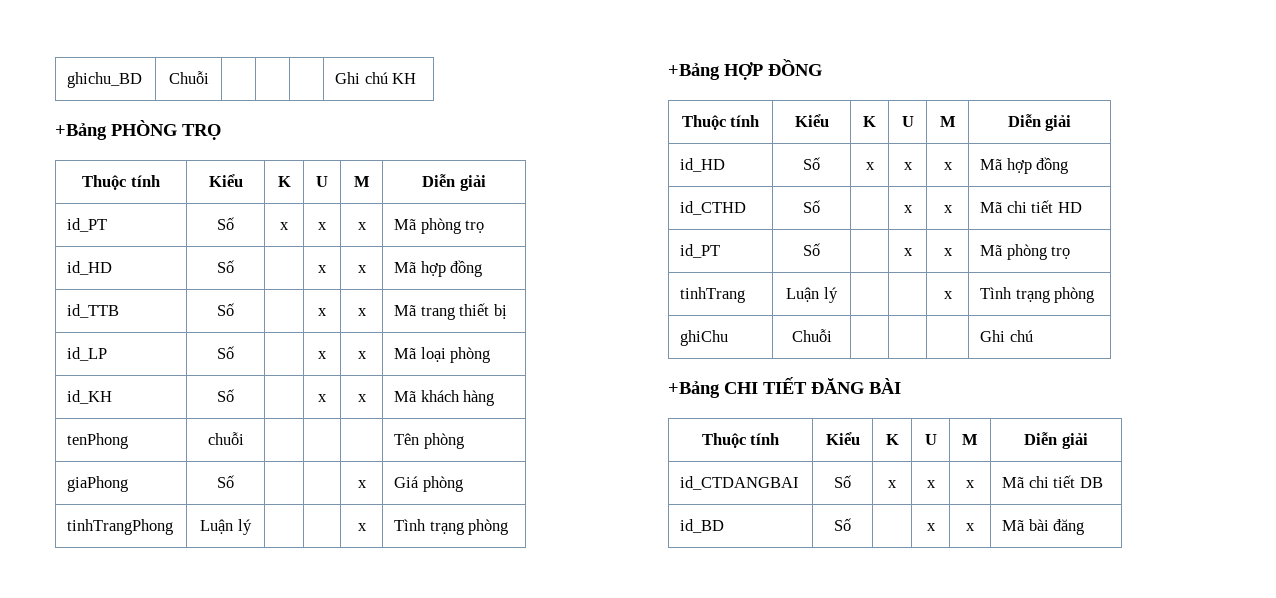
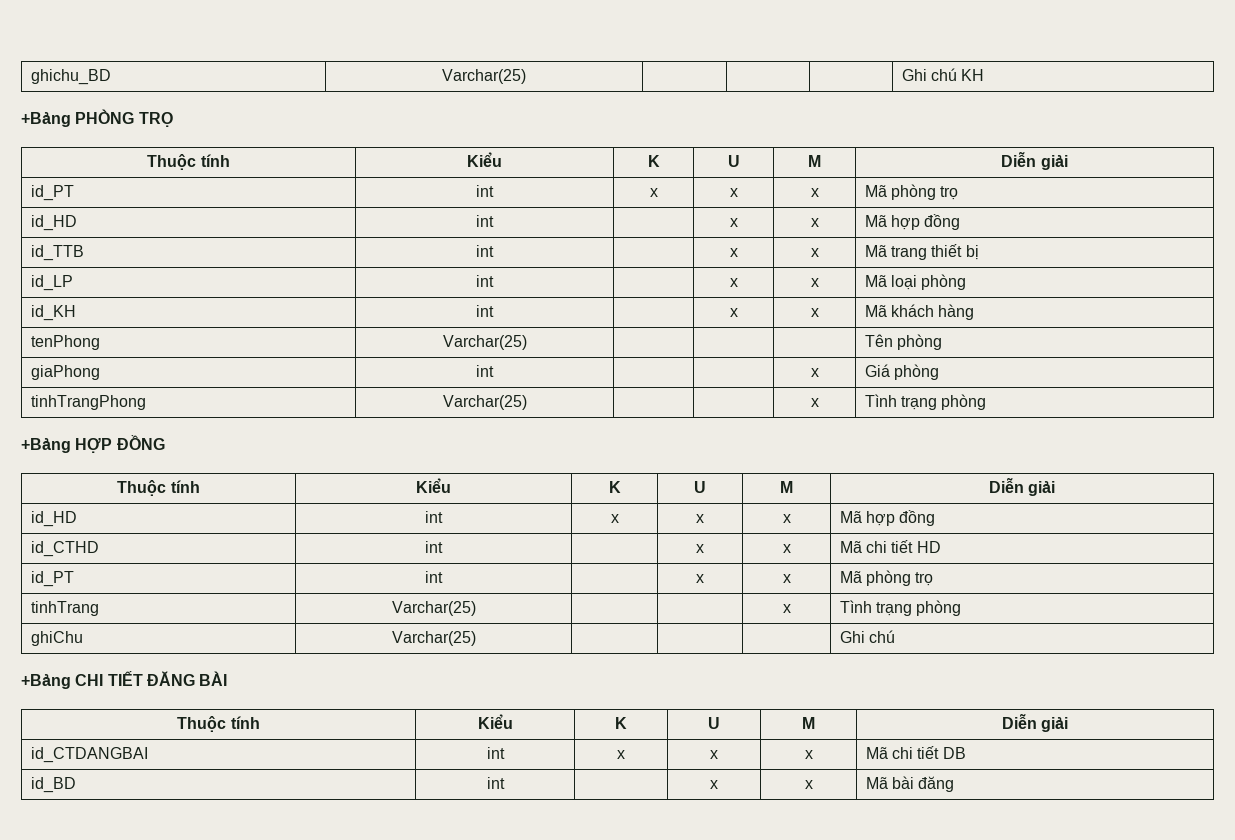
- ghichu_BD | Chuỗi | | | | Ghi chú KH
+ ghichu_BD | Varchar(25) | | | | Ghi chú KH
- id_PT | Số | x | x | x | Mã phòng trọ
+ id_PT | int | x | x | x | Mã phòng trọ
- id_HD | Số | | x | x | Mã hợp đồng
+ id_HD | int | | x | x | Mã hợp đồng
- id_TTB | Số | | x | x | Mã trang thiết bị
+ id_TTB | int | | x | x | Mã trang thiết bị
- id_LP | Số | | x | x | Mã loại phòng
+ id_LP | int | | x | x | Mã loại phòng
- id_KH | Số | | x | x | Mã khách hàng
+ id_KH | int | | x | x | Mã khách hàng
- tenPhong | chuỗi | | | | Tên phòng
+ tenPhong | Varchar(25) | | | | Tên phòng
- giaPhong | Số | | | x | Giá phòng
+ giaPhong | int | | | x | Giá phòng
- tinhTrangPhong | Luận lý | | | x | Tình trạng phòng
+ tinhTrangPhong | Varchar(25) | | | x | Tình trạng phòng
- id_HD | Số | x | x | x | Mã hợp đồng
+ id_HD | int | x | x | x | Mã hợp đồng
- id_CTHD | Số | | x | x | Mã chi tiết HD
+ id_CTHD | int | | x | x | Mã chi tiết HD
- id_PT | Số | | x | x | Mã phòng trọ
+ id_PT | int | | x | x | Mã phòng trọ
- tinhTrang | Luận lý | | | x | Tình trạng phòng
+ tinhTrang | Varchar(25) | | | x | Tình trạng phòng
- ghiChu | Chuỗi | | | | Ghi chú
+ ghiChu | Varchar(25) | | | | Ghi chú
- id_CTDANGBAI | Số | x | x | x | Mã chi tiết DB
+ id_CTDANGBAI | int | x | x | x | Mã chi tiết DB
- id_BD | Số | | x | x | Mã bài đăng
+ id_BD | int | | x | x | Mã bài đăng

